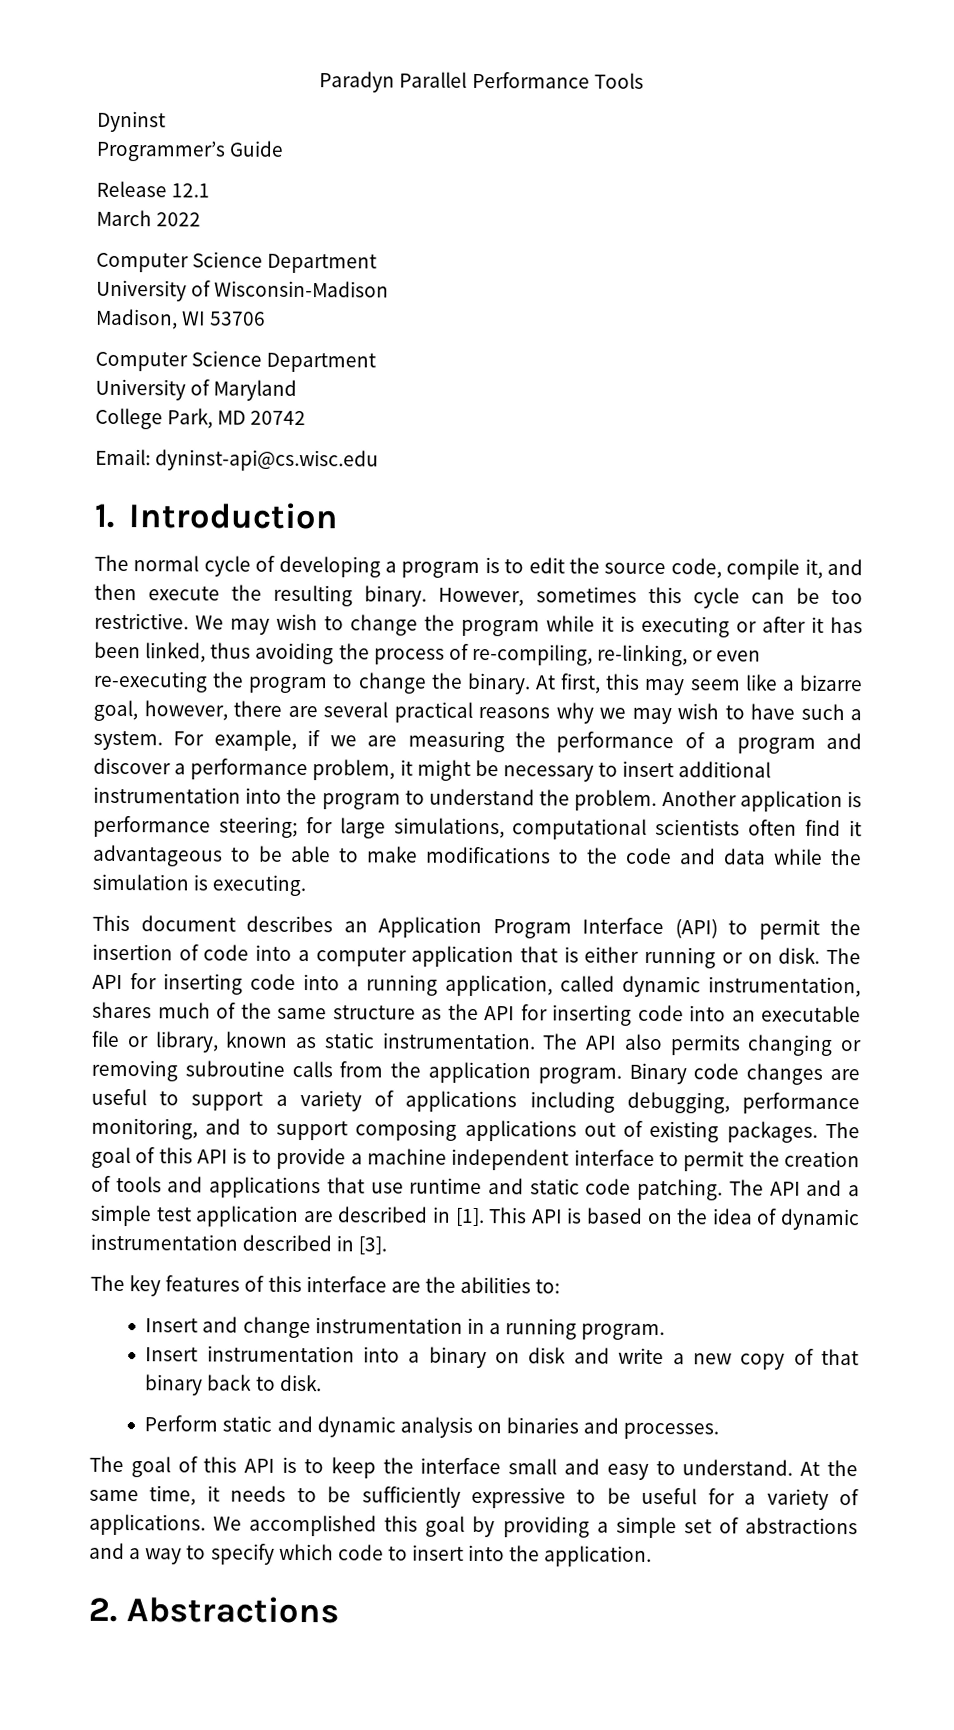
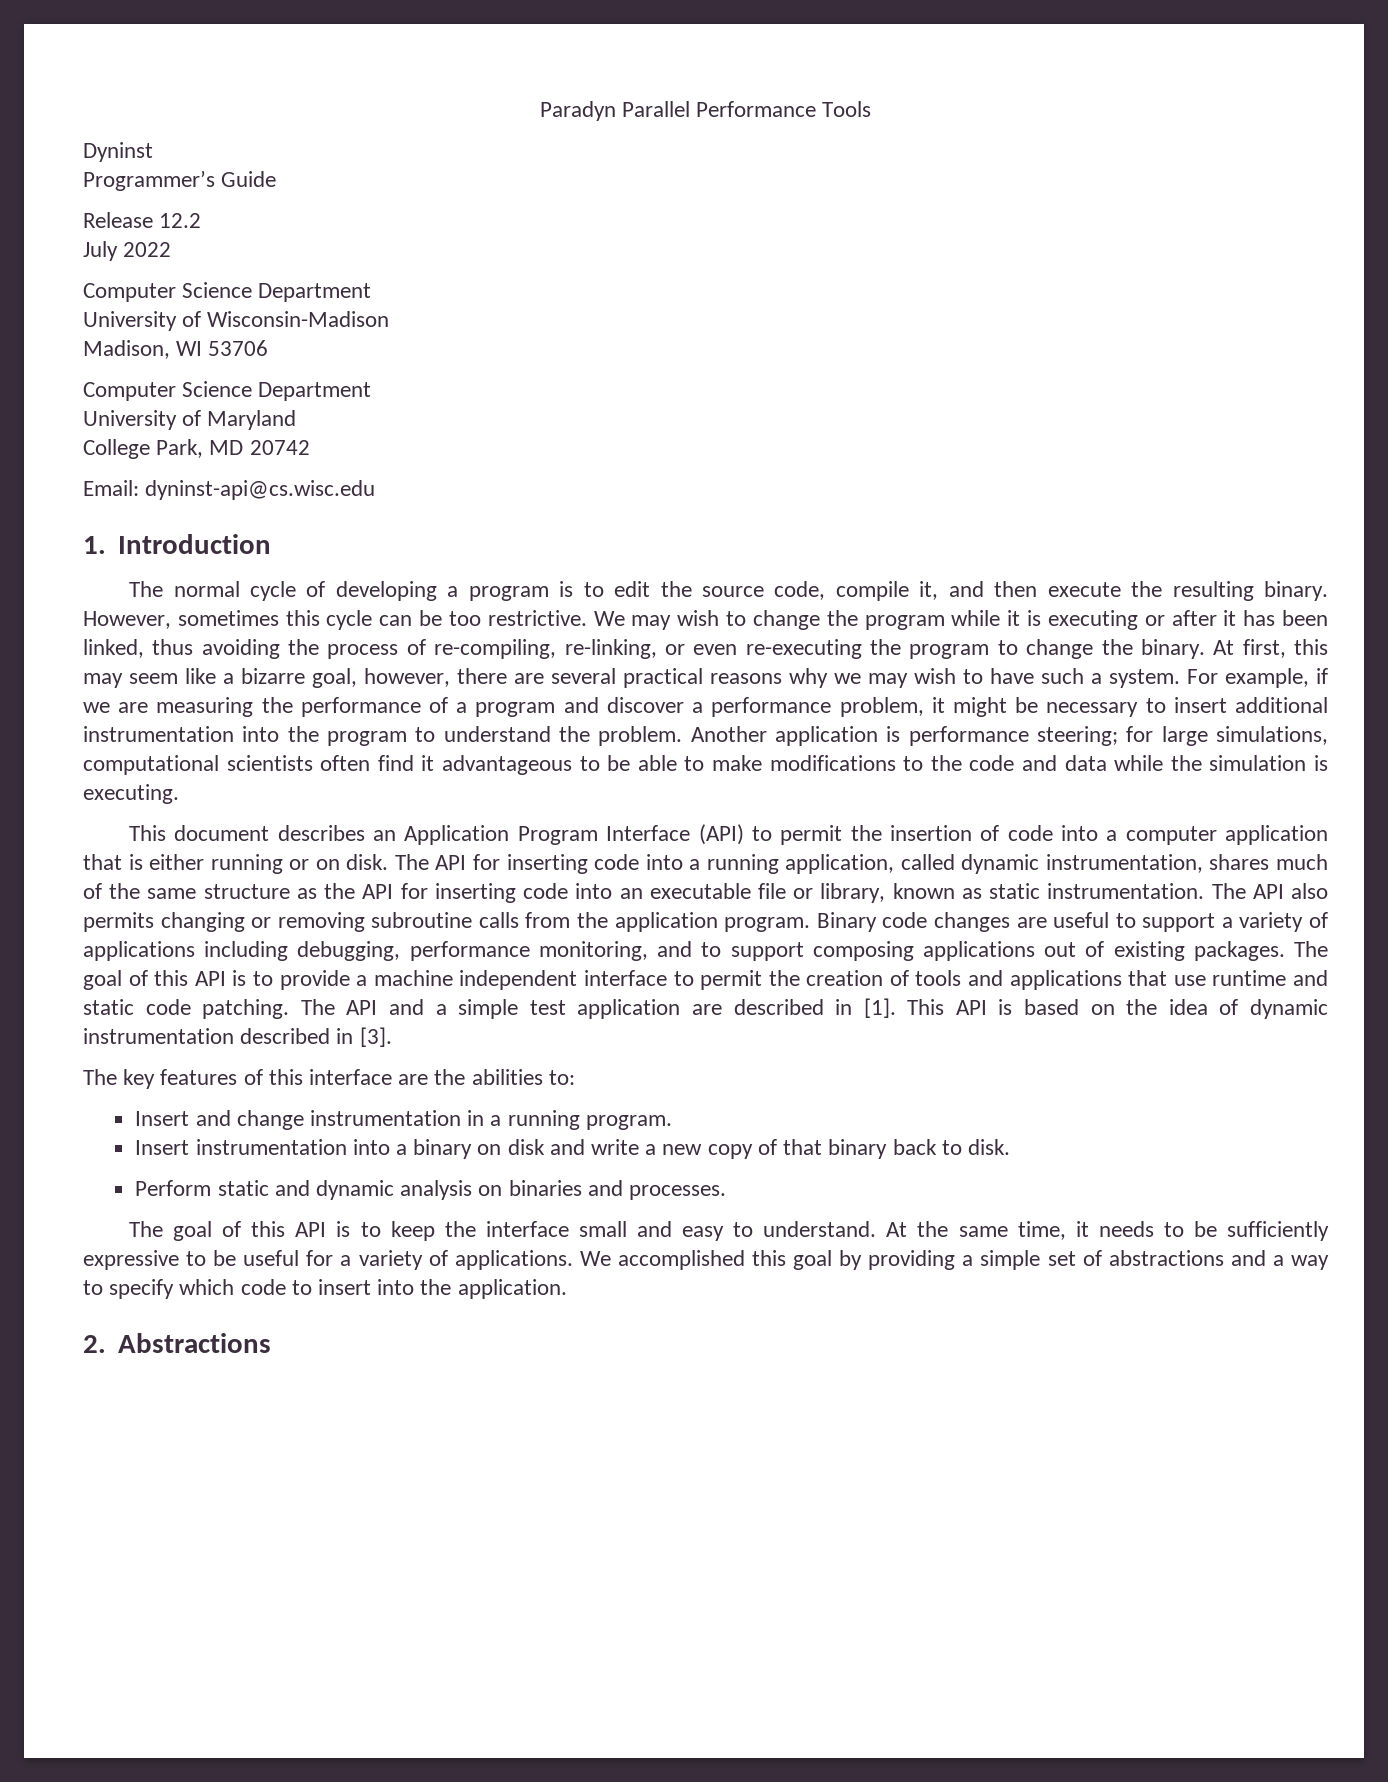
- Release 12.1
- March 2022
+ Release 12.2
+ July 2022

